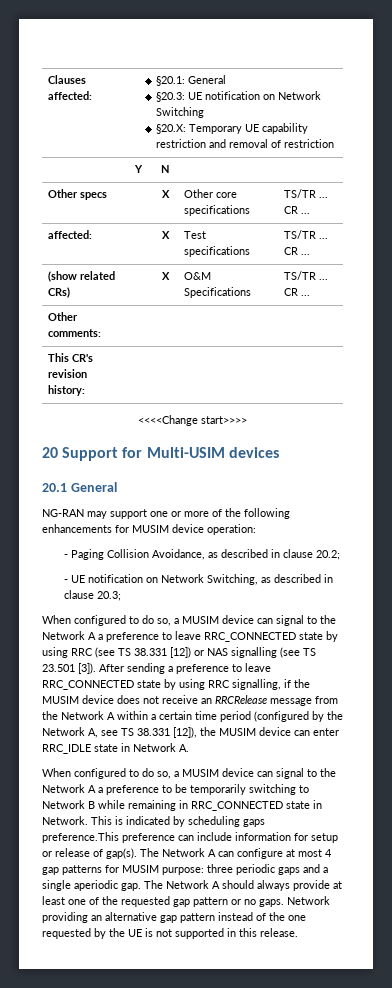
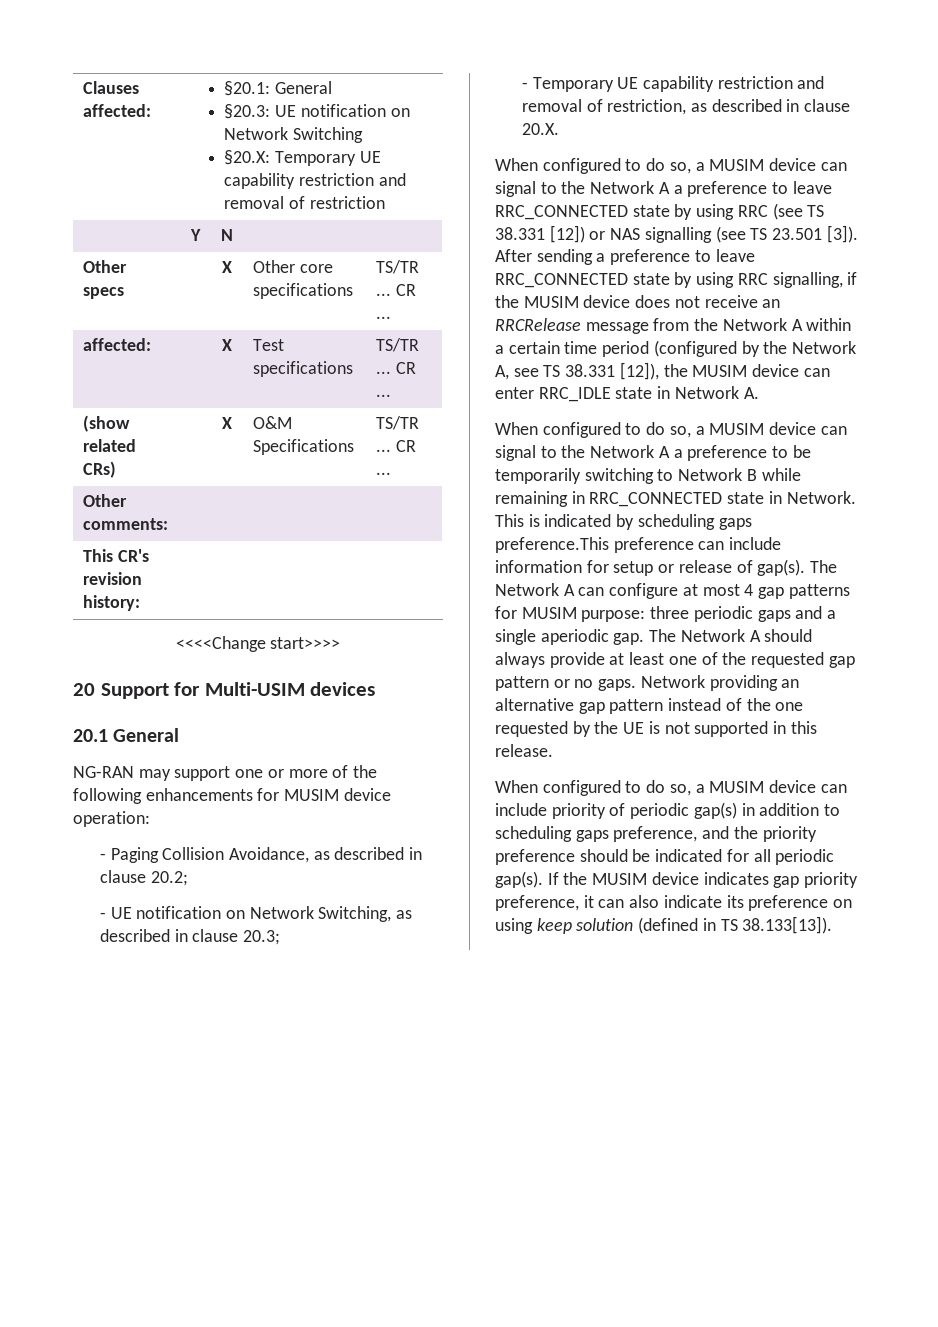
+ - Temporary UE capability restriction and removal of restriction, as described in clause 20.X.
+ When configured to do so, a MUSIM device can include priority of periodic gap(s) in addition to scheduling gaps preference, and the priority preference should be indicated for all periodic gap(s). If the MUSIM device indicates gap priority preference, it can also indicate its preference on using keep solution (defined in TS 38.133[13]).

